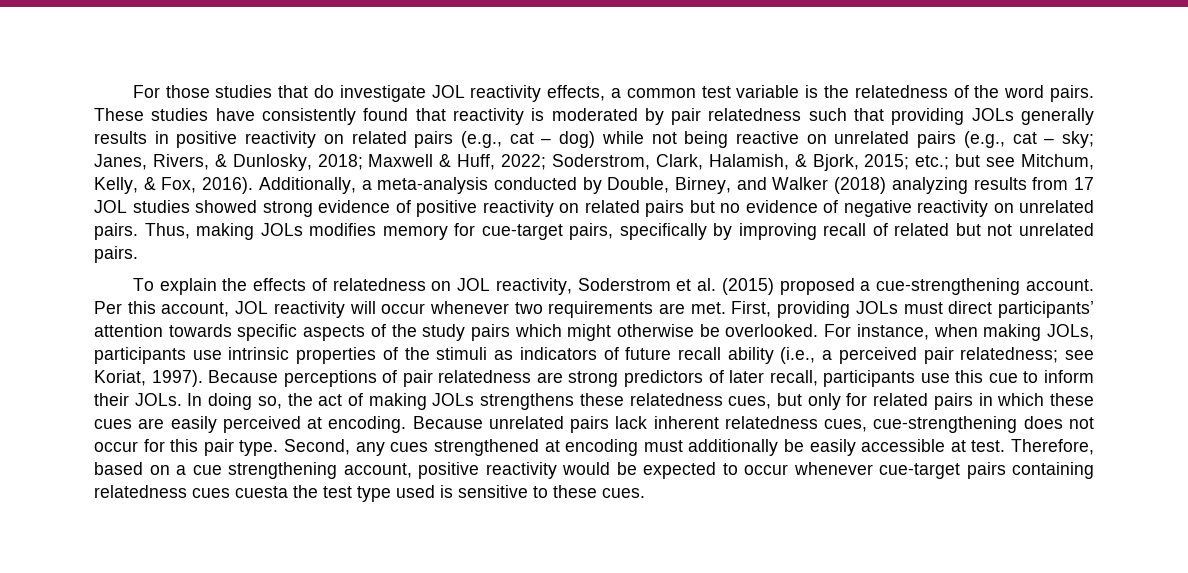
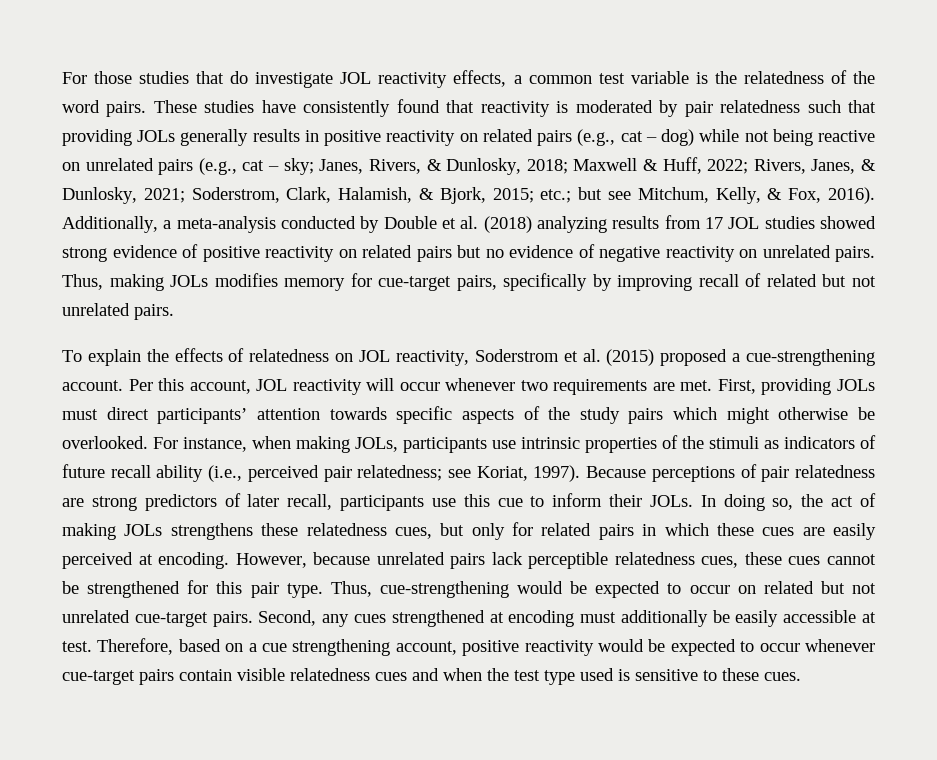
+ Rivers, Janes, & Dunlosky, 2021;
- Additionally, a meta-analysis conducted by Double, Birney, and Walker (2018) analyzing results from 17 JOL studies showed strong evidence of positive reactivity on related pairs but no evidence of negative reactivity on unrelated pairs.
+ Additionally, a meta-analysis conducted by Double et al. (2018) analyzing results from 17 JOL studies showed strong evidence of positive reactivity on related pairs but no evidence of negative reactivity on unrelated pairs.
- For instance, when making JOLs, participants use intrinsic properties of the stimuli as indicators of future recall ability (i.e., a perceived pair relatedness; see Koriat, 1997).
+ For instance, when making JOLs, participants use intrinsic properties of the stimuli as indicators of future recall ability (i.e., perceived pair relatedness; see Koriat, 1997).
- Because unrelated pairs lack inherent relatedness cues, cue-strengthening does not occur for this pair type.
+ However, because unrelated pairs lack perceptible relatedness cues, these cues cannot be strengthened for this pair type. Thus, cue-strengthening would be expected to occur on related but not unrelated cue-target pairs.
- Therefore, based on a cue strengthening account, positive reactivity would be expected to occur whenever cue-target pairs containing relatedness cues cuesta the test type used is sensitive to these cues.
+ Therefore, based on a cue strengthening account, positive reactivity would be expected to occur whenever cue-target pairs contain visible relatedness cues and when the test type used is sensitive to these cues.

